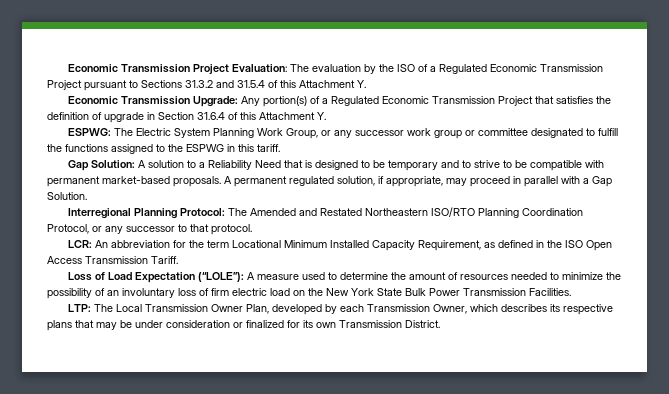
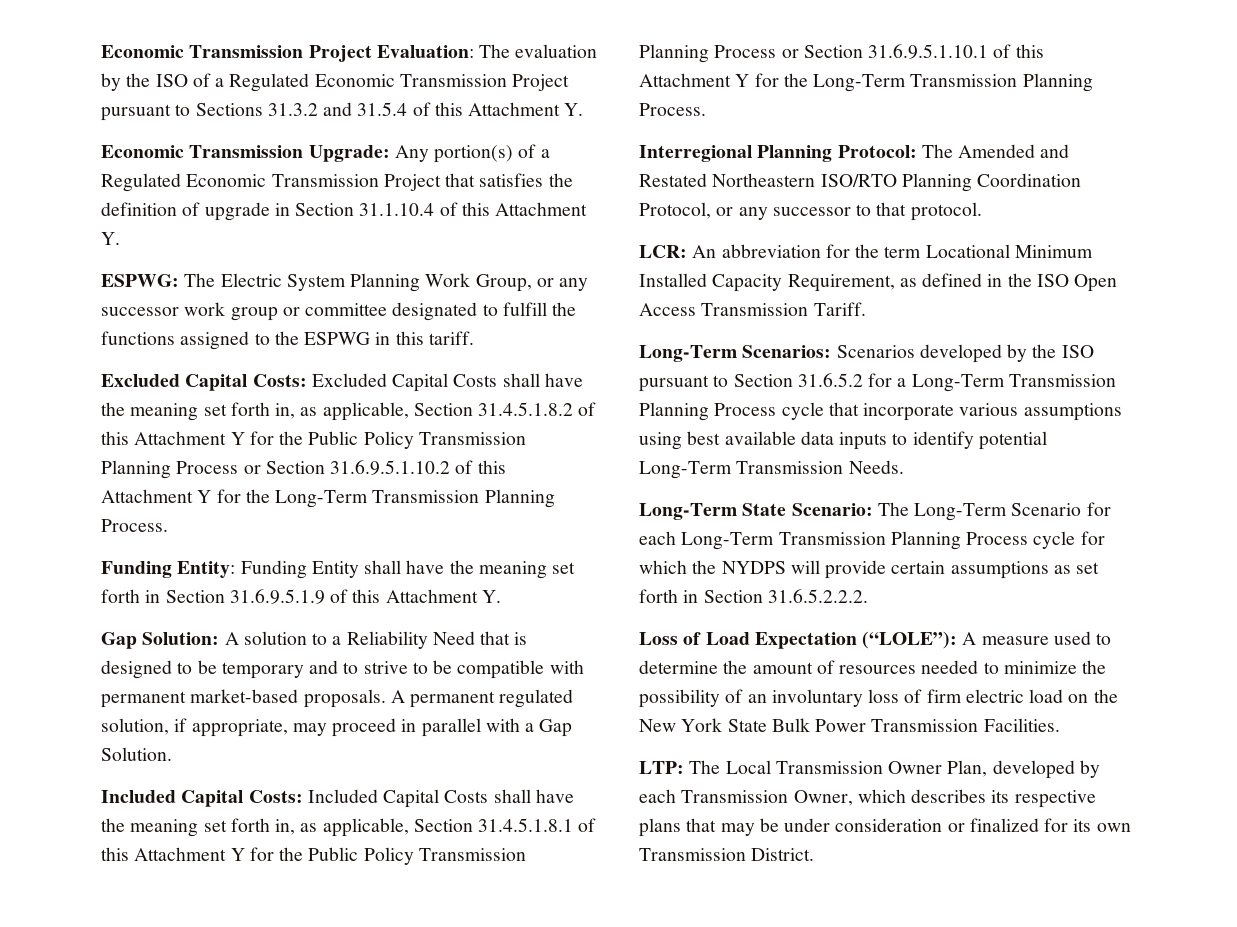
- Economic Transmission Upgrade: Any portion(s) of a Regulated Economic Transmission Project that satisfies the definition of upgrade in Section 31.6.4 of this Attachment Y.
+ Economic Transmission Upgrade: Any portion(s) of a Regulated Economic Transmission Project that satisfies the definition of upgrade in Section 31.1.10.4 of this Attachment Y.
+ Excluded Capital Costs: Excluded Capital Costs shall have the meaning set forth in, as applicable, Section 31.4.5.1.8.2 of this Attachment Y for the Public Policy Transmission Planning Process or Section 31.6.9.5.1.10.2 of this Attachment Y for the Long-Term Transmission Planning Process.
+ Funding Entity: Funding Entity shall have the meaning set forth in Section 31.6.9.5.1.9 of this Attachment Y.
+ Included Capital Costs: Included Capital Costs shall have the meaning set forth in, as applicable, Section 31.4.5.1.8.1 of this Attachment Y for the Public Policy Transmission Planning Process or Section 31.6.9.5.1.10.1 of this Attachment Y for the Long-Term Transmission Planning Process.
+ Long-Term Scenarios: Scenarios developed by the ISO pursuant to Section 31.6.5.2 for a Long-Term Transmission Planning Process cycle that incorporate various assumptions using best available data inputs to identify potential Long-Term Transmission Needs.
+ Long-Term State Scenario: The Long-Term Scenario for each Long-Term Transmission Planning Process cycle for which the NYDPS will provide certain assumptions as set forth in Section 31.6.5.2.2.2.

